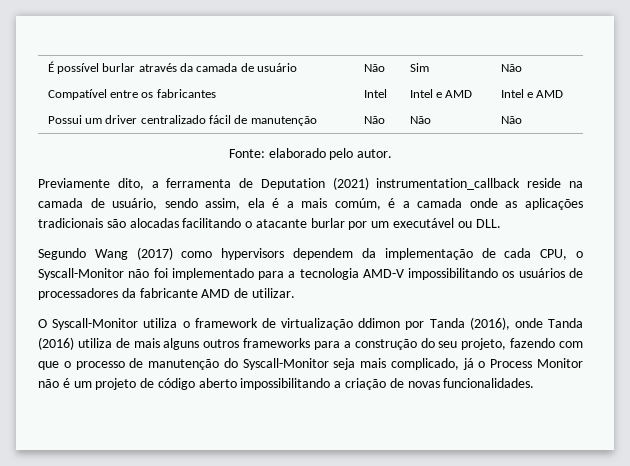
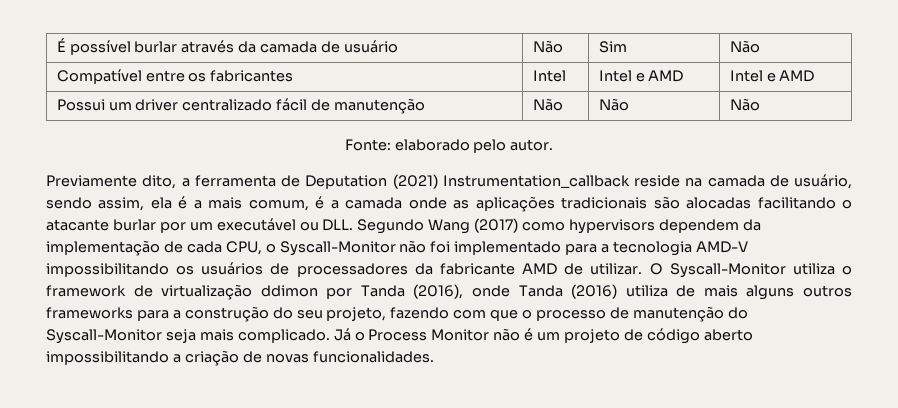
- Previamente dito, a ferramenta de Deputation (2021) instrumentation_callback reside na camada de usuário, sendo assim, ela é a mais comúm, é a camada onde as aplicações tradicionais são alocadas facilitando o atacante burlar por um executável ou DLL.
- Segundo Wang (2017) como hypervisors dependem da implementação de cada CPU, o Syscall-Monitor não foi implementado para a tecnologia AMD-V impossibilitando os usuários de processadores da fabricante AMD de utilizar.
- O Syscall-Monitor utiliza o framework de virtualização ddimon por Tanda (2016), onde Tanda (2016) utiliza de mais alguns outros frameworks para a construção do seu projeto, fazendo com que o processo de manutenção do Syscall-Monitor seja mais complicado, já o Process Monitor não é um projeto de código aberto impossibilitando a criação de novas funcionalidades.
+ Previamente dito, a ferramenta de Deputation (2021) Instrumentation_callback reside na camada de usuário, sendo assim, ela é a mais comum, é a camada onde as aplicações tradicionais são alocadas facilitando o atacante burlar por um executável ou DLL. Segundo Wang (2017) como hypervisors dependem da implementação de cada CPU, o Syscall-Monitor não foi implementado para a tecnologia AMD-V impossibilitando os usuários de processadores da fabricante AMD de utilizar. O Syscall-Monitor utiliza o framework de virtualização ddimon por Tanda (2016), onde Tanda (2016) utiliza de mais alguns outros frameworks para a construção do seu projeto, fazendo com que o processo de manutenção do Syscall-Monitor seja mais complicado. Já o Process Monitor não é um projeto de código aberto impossibilitando a criação de novas funcionalidades.

